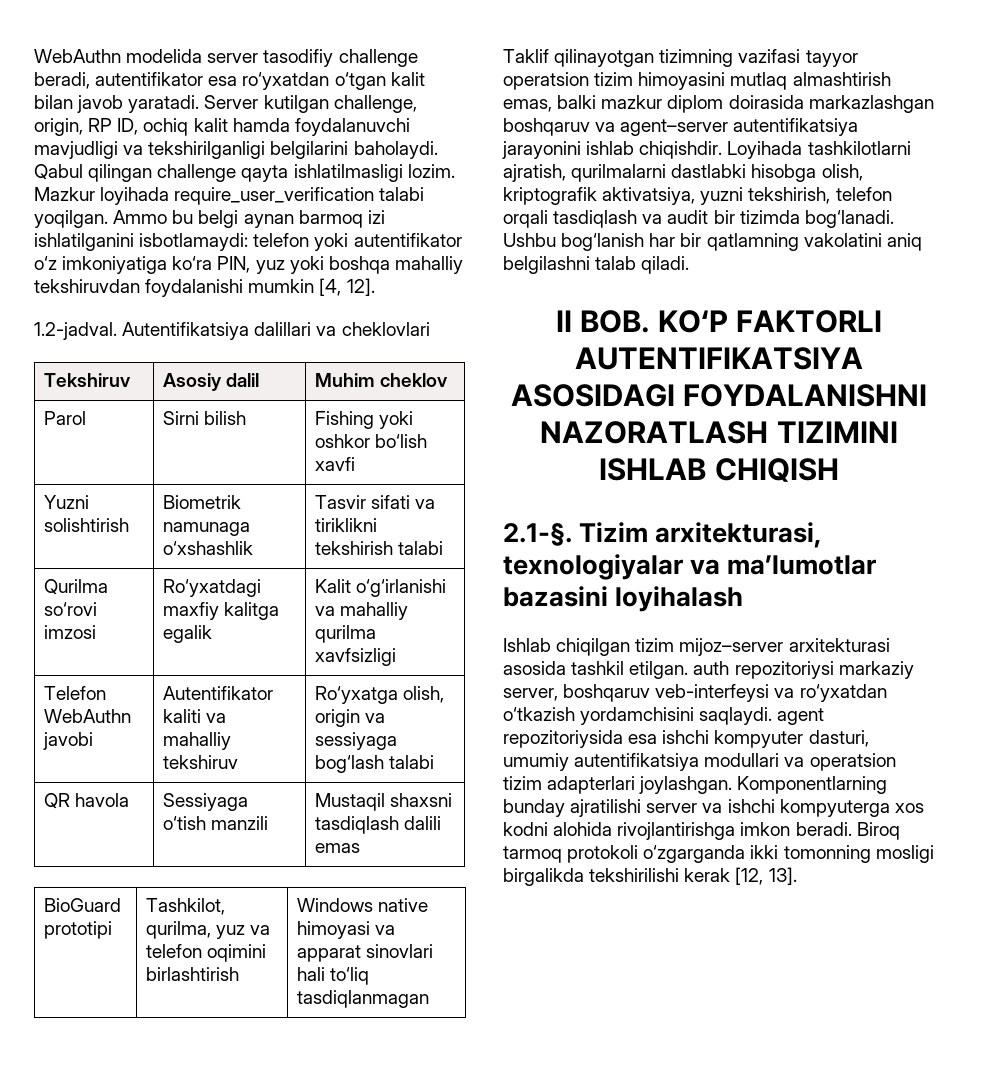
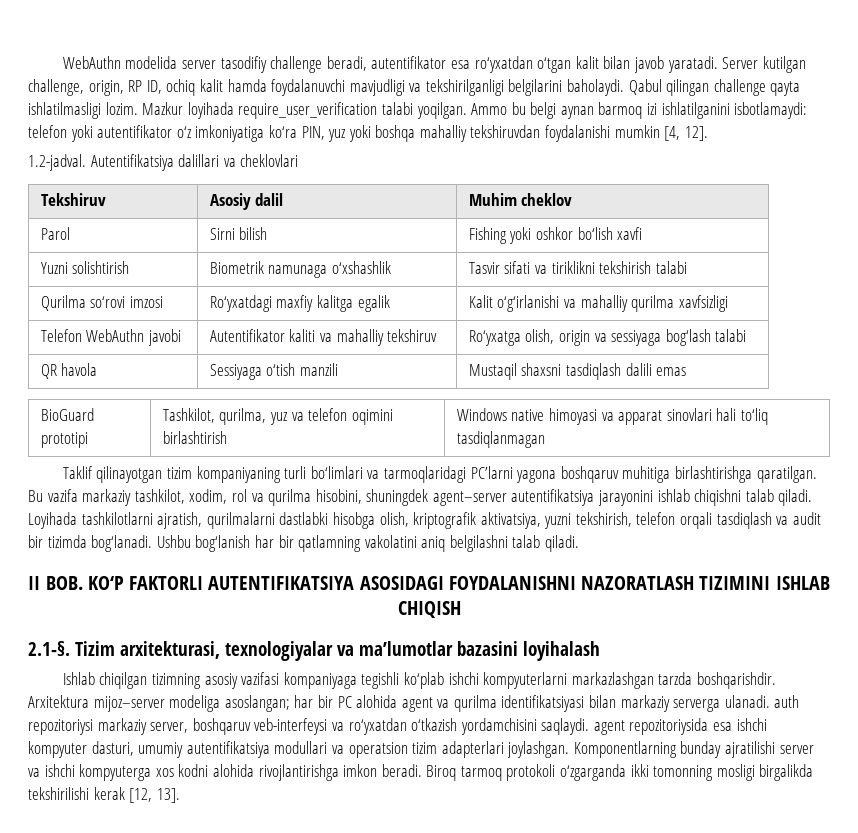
- Taklif qilinayotgan tizimning vazifasi tayyor operatsion tizim himoyasini mutlaq almashtirish emas, balki mazkur diplom doirasida markazlashgan boshqaruv va agent–server autentifikatsiya jarayonini ishlab chiqishdir.
+ Taklif qilinayotgan tizim kompaniyaning turli bo‘limlari va tarmoqlaridagi PC’larni yagona boshqaruv muhitiga birlashtirishga qaratilgan. Bu vazifa markaziy tashkilot, xodim, rol va qurilma hisobini, shuningdek agent–server autentifikatsiya jarayonini ishlab chiqishni talab qiladi.
- Ishlab chiqilgan tizim mijoz–server arxitekturasi asosida tashkil etilgan. auth repozitoriysi markaziy server, boshqaruv veb-interfeysi va ro‘yxatdan o‘tkazish yordamchisini saqlaydi. agent repozitoriysida esa ishchi kompyuter dasturi, umumiy autentifikatsiya modullari va operatsion tizim adapterlari joylashgan.
+ Ishlab chiqilgan tizimning asosiy vazifasi kompaniyaga tegishli ko‘plab ishchi kompyuterlarni markazlashgan tarzda boshqarishdir. Arxitektura mijoz–server modeliga asoslangan; har bir PC alohida agent va qurilma identifikatsiyasi bilan markaziy serverga ulanadi. auth repozitoriysi markaziy server, boshqaruv veb-interfeysi va ro‘yxatdan o‘tkazish yordamchisini saqlaydi. agent repozitoriysida esa ishchi kompyuter dasturi, umumiy autentifikatsiya modullari va operatsion tizim adapterlari joylashgan.

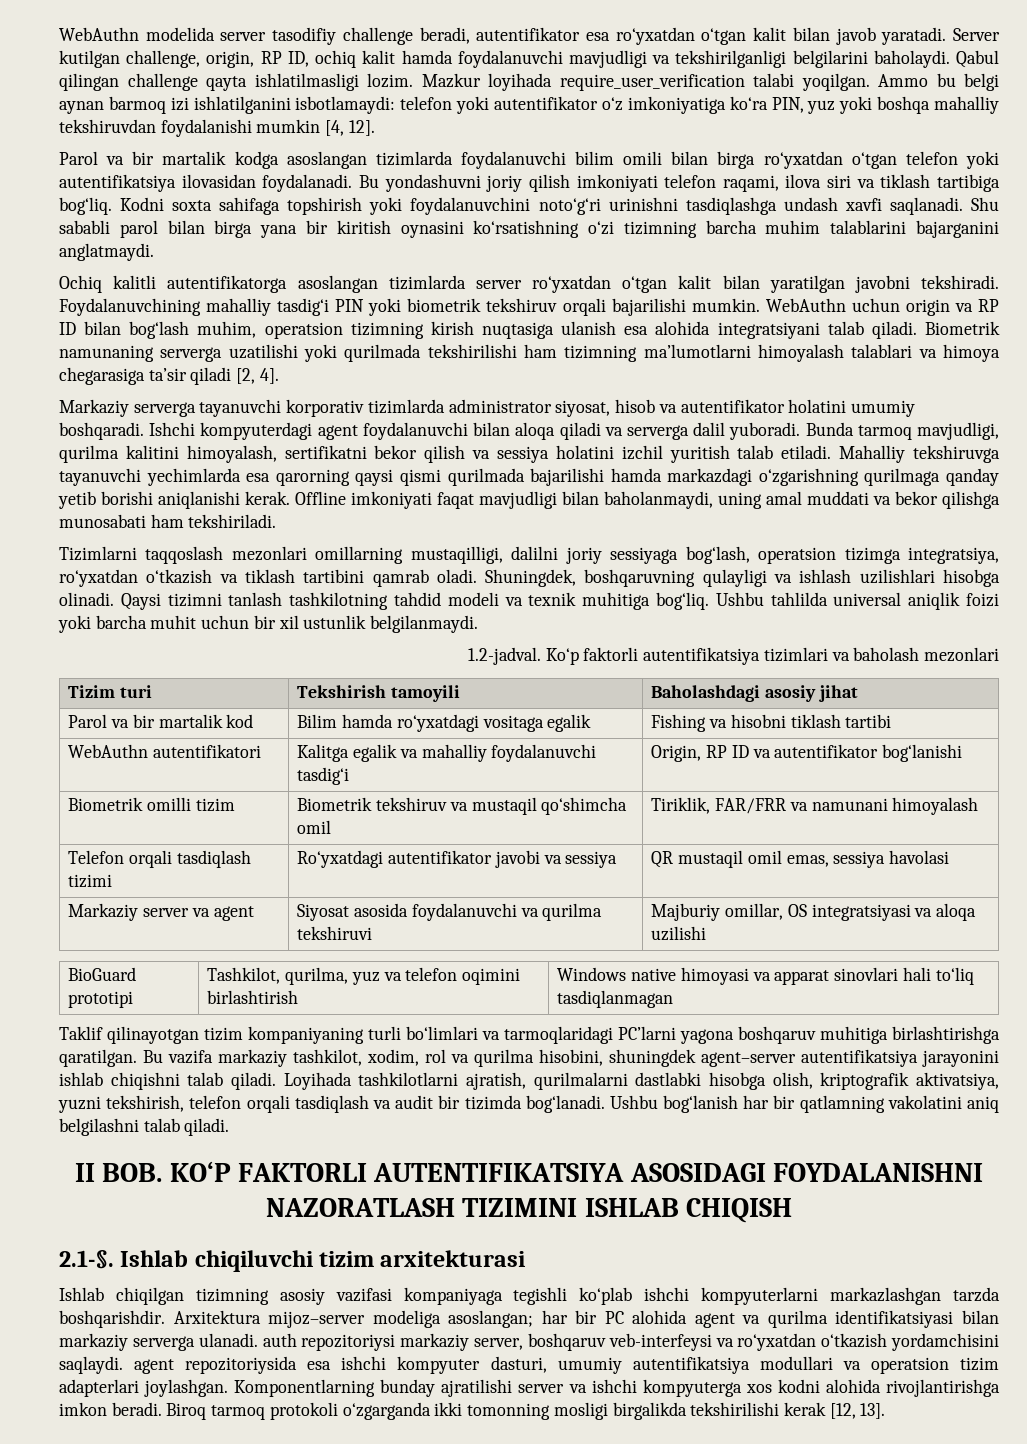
- 1.2-jadval. Autentifikatsiya dalillari va cheklovlari
- Tekshiruv | Asosiy dalil | Muhim cheklov
- Parol | Sirni bilish | Fishing yoki oshkor bo‘lish xavfi
- Yuzni solishtirish | Biometrik namunaga o‘xshashlik | Tasvir sifati va tiriklikni tekshirish talabi
- Qurilma so‘rovi imzosi | Ro‘yxatdagi maxfiy kalitga egalik | Kalit o‘g‘irlanishi va mahalliy qurilma xavfsizligi
- Telefon WebAuthn javobi | Autentifikator kaliti va mahalliy tekshiruv | Ro‘yxatga olish, origin va sessiyaga bog‘lash talabi
- QR havola | Sessiyaga o‘tish manzili | Mustaqil shaxsni tasdiqlash dalili emas
+ Parol va bir martalik kodga asoslangan tizimlarda foydalanuvchi bilim omili bilan birga ro‘yxatdan o‘tgan telefon yoki autentifikatsiya ilovasidan foydalanadi. Bu yondashuvni joriy qilish imkoniyati telefon raqami, ilova siri va tiklash tartibiga bog‘liq. Kodni soxta sahifaga topshirish yoki foydalanuvchini noto‘g‘ri urinishni tasdiqlashga undash xavfi saqlanadi. Shu sababli parol bilan birga yana bir kiritish oynasini ko‘rsatishning o‘zi tizimning barcha muhim talablarini bajarganini anglatmaydi.
+ Ochiq kalitli autentifikatorga asoslangan tizimlarda server ro‘yxatdan o‘tgan kalit bilan yaratilgan javobni tekshiradi. Foydalanuvchining mahalliy tasdig‘i PIN yoki biometrik tekshiruv orqali bajarilishi mumkin. WebAuthn uchun origin va RP ID bilan bog‘lash muhim, operatsion tizimning kirish nuqtasiga ulanish esa alohida integratsiyani talab qiladi. Biometrik namunaning serverga uzatilishi yoki qurilmada tekshirilishi ham tizimning ma’lumotlarni himoyalash talablari va himoya chegarasiga ta’sir qiladi [2, 4].
+ Markaziy serverga tayanuvchi korporativ tizimlarda administrator siyosat, hisob va autentifikator holatini umumiy boshqaradi. Ishchi kompyuterdagi agent foydalanuvchi bilan aloqa qiladi va serverga dalil yuboradi. Bunda tarmoq mavjudligi, qurilma kalitini himoyalash, sertifikatni bekor qilish va sessiya holatini izchil yuritish talab etiladi. Mahalliy tekshiruvga tayanuvchi yechimlarda esa qarorning qaysi qismi qurilmada bajarilishi hamda markazdagi o‘zgarishning qurilmaga qanday yetib borishi aniqlanishi kerak. Offline imkoniyati faqat mavjudligi bilan baholanmaydi, uning amal muddati va bekor qilishga munosabati ham tekshiriladi.
+ Tizimlarni taqqoslash mezonlari omillarning mustaqilligi, dalilni joriy sessiyaga bog‘lash, operatsion tizimga integratsiya, ro‘yxatdan o‘tkazish va tiklash tartibini qamrab oladi. Shuningdek, boshqaruvning qulayligi va ishlash uzilishlari hisobga olinadi. Qaysi tizimni tanlash tashkilotning tahdid modeli va texnik muhitiga bog‘liq. Ushbu tahlilda universal aniqlik foizi yoki barcha muhit uchun bir xil ustunlik belgilanmaydi.
+ 1.2-jadval. Ko‘p faktorli autentifikatsiya tizimlari va baholash mezonlari
+ Tizim turi | Tekshirish tamoyili | Baholashdagi asosiy jihat
+ Parol va bir martalik kod | Bilim hamda ro‘yxatdagi vositaga egalik | Fishing va hisobni tiklash tartibi
+ WebAuthn autentifikatori | Kalitga egalik va mahalliy foydalanuvchi tasdig‘i | Origin, RP ID va autentifikator bog‘lanishi
+ Biometrik omilli tizim | Biometrik tekshiruv va mustaqil qo‘shimcha omil | Tiriklik, FAR/FRR va namunani himoyalash
+ Telefon orqali tasdiqlash tizimi | Ro‘yxatdagi autentifikator javobi va sessiya | QR mustaqil omil emas, sessiya havolasi
+ Markaziy server va agent | Siyosat asosida foydalanuvchi va qurilma tekshiruvi | Majburiy omillar, OS integratsiyasi va aloqa uzilishi
- 2.1-§. Tizim arxitekturasi, texnologiyalar va ma’lumotlar bazasini loyihalash
+ 2.1-§. Ishlab chiqiluvchi tizim arxitekturasi

